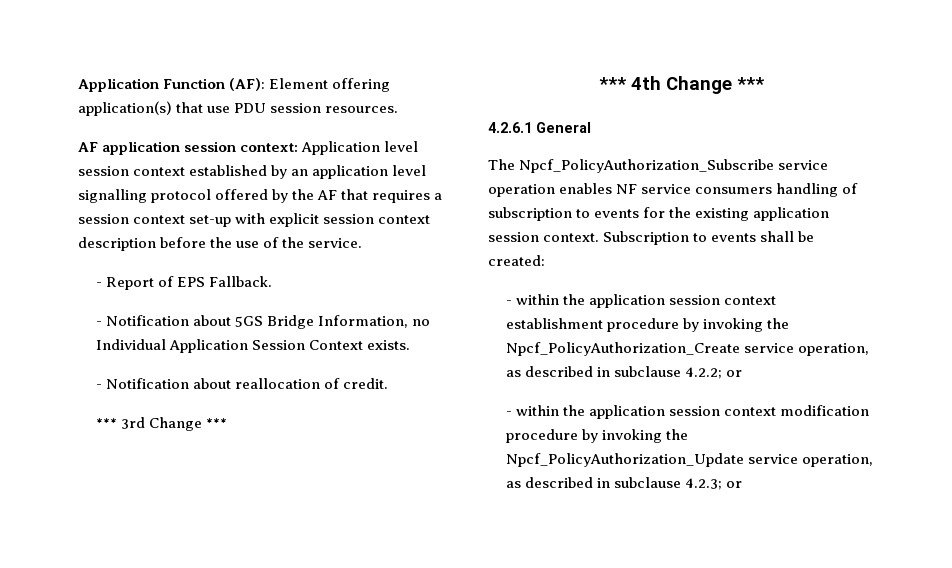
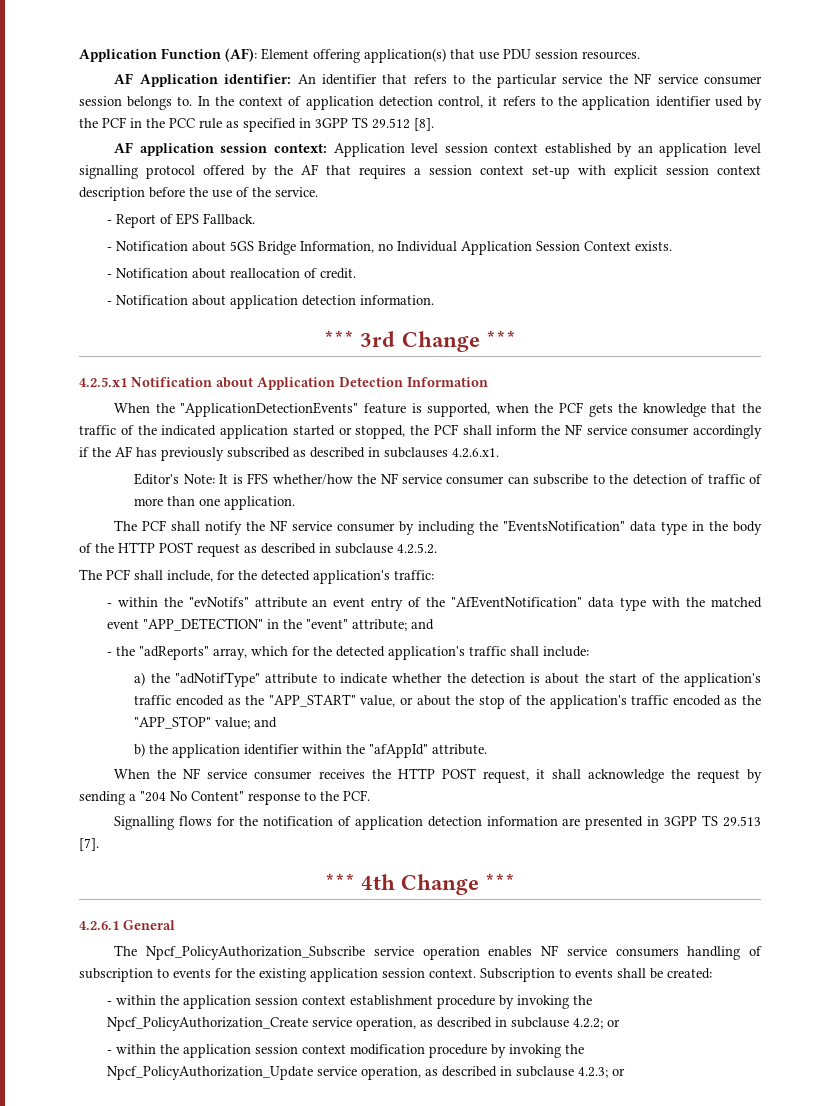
+ AF Application identifier: An identifier that refers to the particular service the NF service consumer session belongs to. In the context of application detection control, it refers to the application identifier used by the PCF in the PCC rule as specified in 3GPP TS 29.512 [8].
+ - Notification about application detection information.
  *** 3rd Change ***
+ 4.2.5.x1 Notification about Application Detection Information
+ When the "ApplicationDetectionEvents" feature is supported, when the PCF gets the knowledge that the traffic of the indicated application started or stopped, the PCF shall inform the NF service consumer accordingly if the AF has previously subscribed as described in subclauses 4.2.6.x1.
+ Editor's Note: It is FFS whether/how the NF service consumer can subscribe to the detection of traffic of more than one application.
+ The PCF shall notify the NF service consumer by including the "EventsNotification" data type in the body of the HTTP POST request as described in subclause 4.2.5.2.
+ The PCF shall include, for the detected application's traffic:
+ - within the "evNotifs" attribute an event entry of the "AfEventNotification" data type with the matched event "APP_DETECTION" in the "event" attribute; and
+ - the "adReports" array, which for the detected application's traffic shall include:
+ a) the "adNotifType" attribute to indicate whether the detection is about the start of the application's traffic encoded as the "APP_START" value, or about the stop of the application's traffic encoded as the "APP_STOP" value; and
+ b) the application identifier within the "afAppId" attribute.
+ When the NF service consumer receives the HTTP POST request, it shall acknowledge the request by sending a "204 No Content" response to the PCF.
+ Signalling flows for the notification of application detection information are presented in 3GPP TS 29.513 [7].

